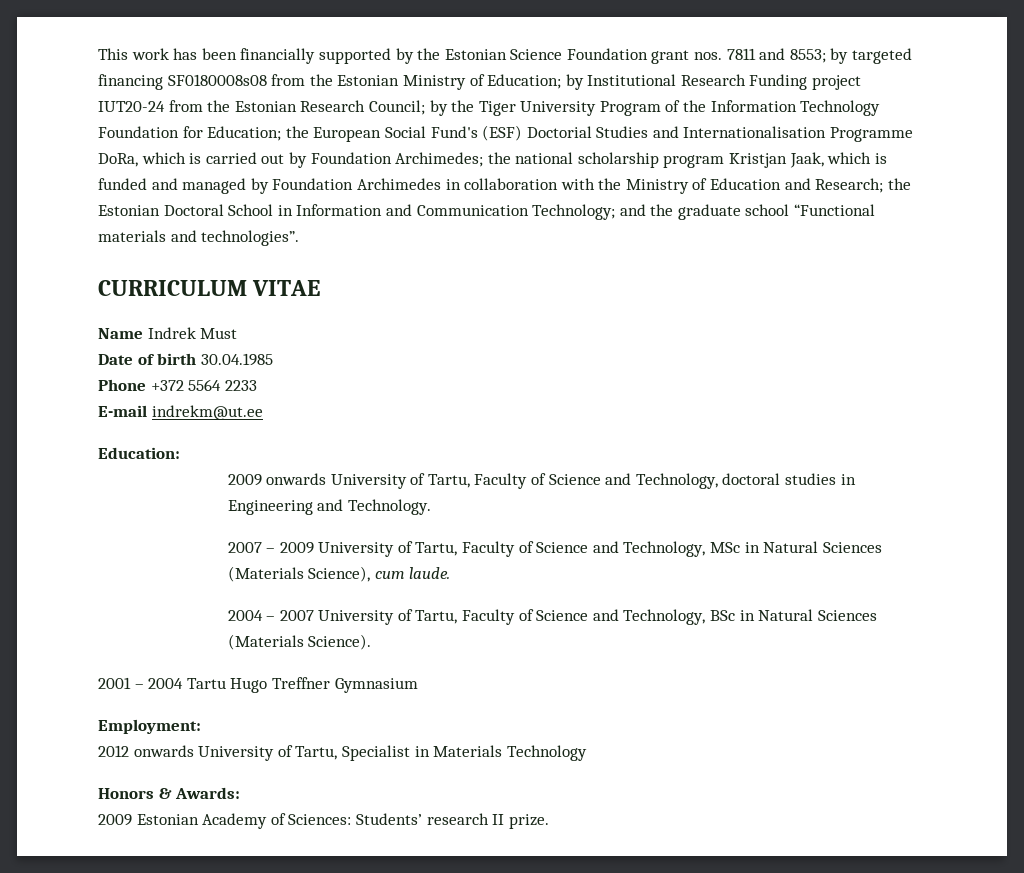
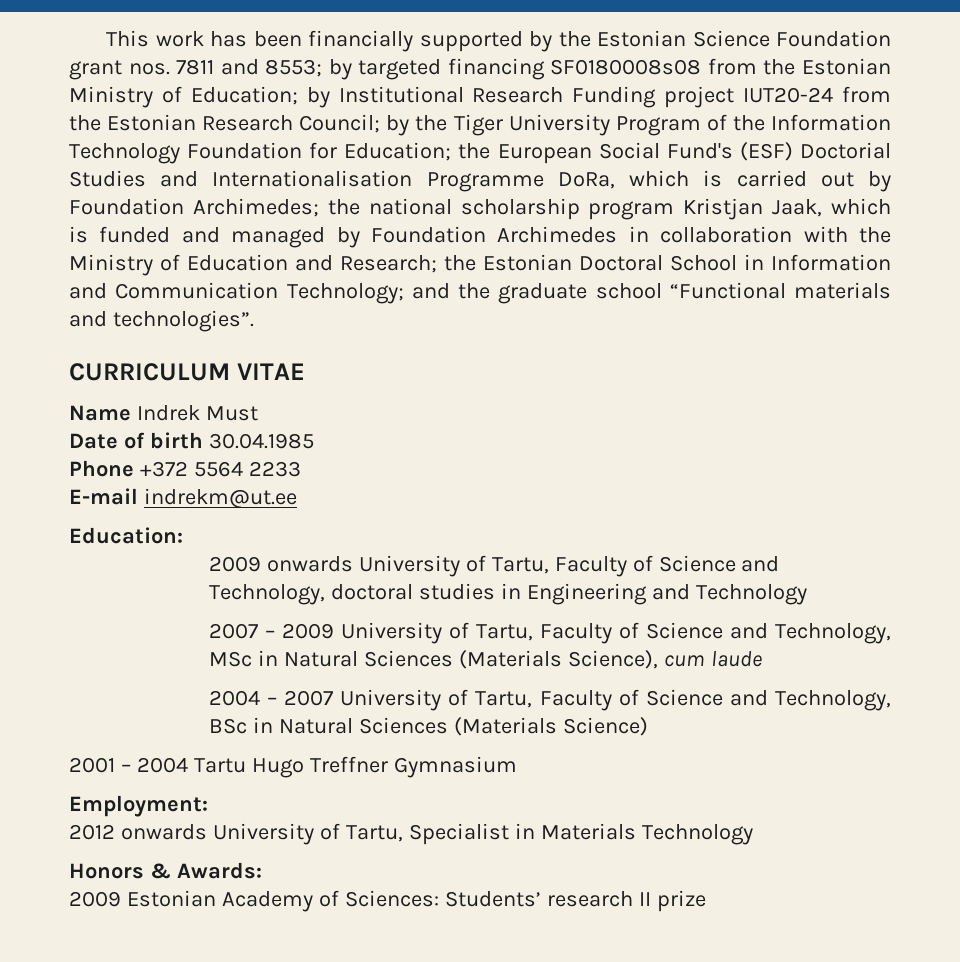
- 2009 onwards University of Tartu, Faculty of Science and Technology, doctoral studies in Engineering and Technology.
+ 2009 onwards University of Tartu, Faculty of Science and Technology, doctoral studies in Engineering and Technology
- 2007 – 2009 University of Tartu, Faculty of Science and Technology, MSc in Natural Sciences (Materials Science), cum laude.
+ 2007 – 2009 University of Tartu, Faculty of Science and Technology, MSc in Natural Sciences (Materials Science), cum laude
- 2004 – 2007 University of Tartu, Faculty of Science and Technology, BSc in Natural Sciences (Materials Science).
+ 2004 – 2007 University of Tartu, Faculty of Science and Technology, BSc in Natural Sciences (Materials Science)
- 2009 Estonian Academy of Sciences: Students’ research II prize.
+ 2009 Estonian Academy of Sciences: Students’ research II prize

